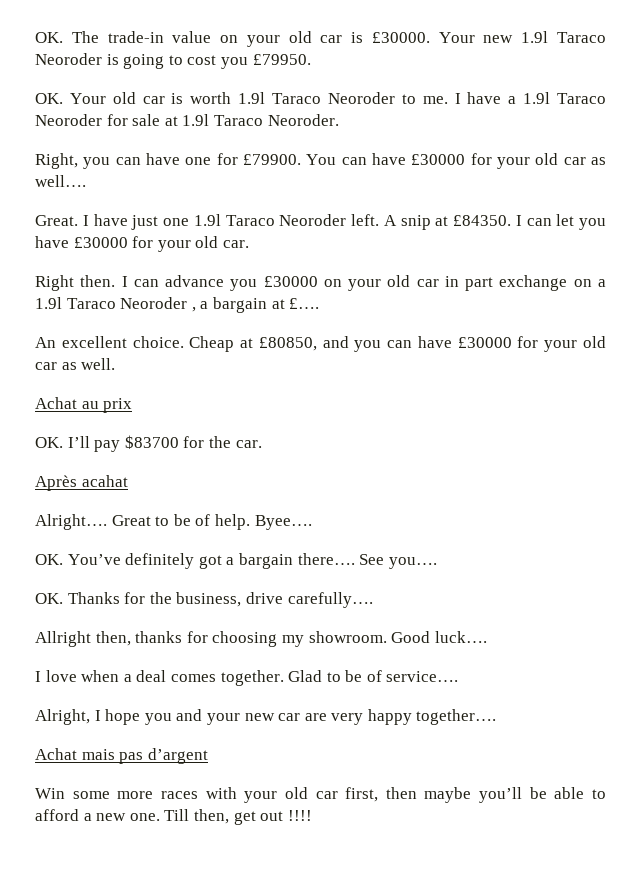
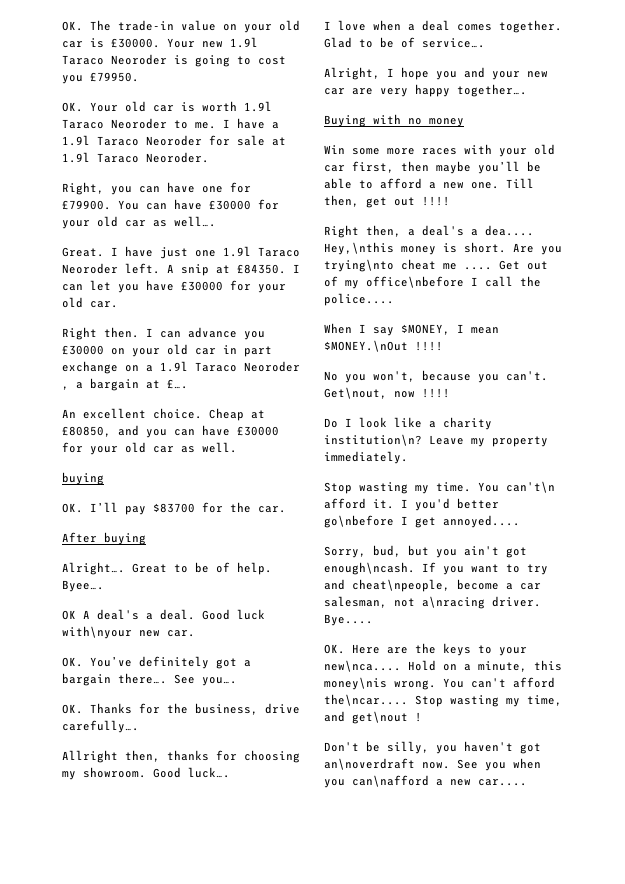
  Cheap at £80850, and you can have £30000 for your old car as well.
- Achat au prix
+ buying
- Après acahat
+ After buying
+ OK A deal's a deal. Good luck with\nyour new car.
- Achat mais pas d’argent
+ Buying with no money
+ Right then, a deal's a dea.... Hey,\nthis money is short. Are you trying\nto cheat me .... Get out of my office\nbefore I call the police....
+ When I say $MONEY, I mean $MONEY.\nOut !!!!
+ No you won't, because you can't. Get\nout, now !!!!
+ Do I look like a charity institution\n? Leave my property immediately.
+ Stop wasting my time. You can't\n afford it. I you'd better go\nbefore I get annoyed....
+ Sorry, bud, but you ain't got enough\ncash. If you want to try and cheat\npeople, become a car salesman, not a\nracing driver. Bye....
+ OK. Here are the keys to your new\nca.... Hold on a minute, this money\nis wrong. You can't afford the\ncar.... Stop wasting my time, and get\nout !
+ Don't be silly, you haven't got an\noverdraft now. See you when you can\nafford a new car....

